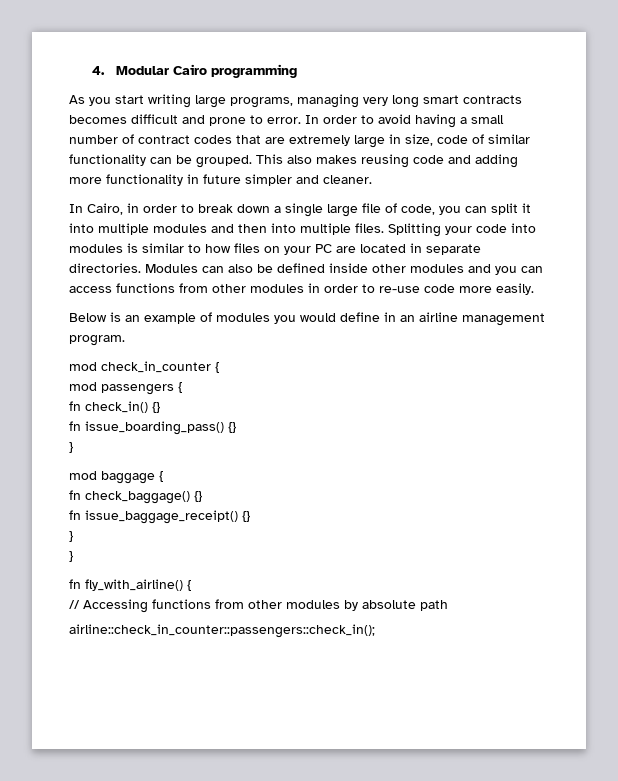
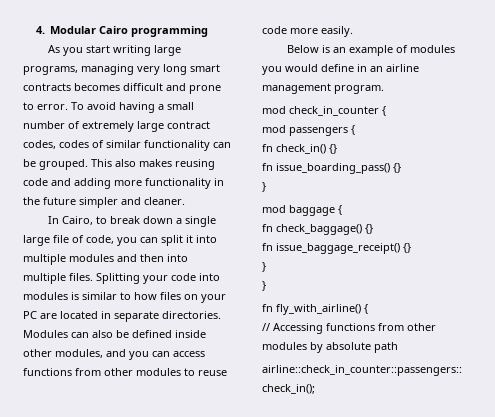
- In order to avoid having a small number of contract codes that are extremely large in size, code of similar functionality can be grouped.
+ To avoid having a small number of extremely large contract codes, codes of similar functionality can be grouped.
- This also makes reusing code and adding more functionality in future simpler and cleaner.
+ This also makes reusing code and adding more functionality in the future simpler and cleaner.
- In Cairo, in order to break down a single large file of code, you can split it into multiple modules and then into multiple files.
+ In Cairo, to break down a single large file of code, you can split it into multiple modules and then into multiple files.
- Modules can also be defined inside other modules and you can access functions from other modules in order to re-use code more easily.
+ Modules can also be defined inside other modules, and you can access functions from other modules to reuse code more easily.

